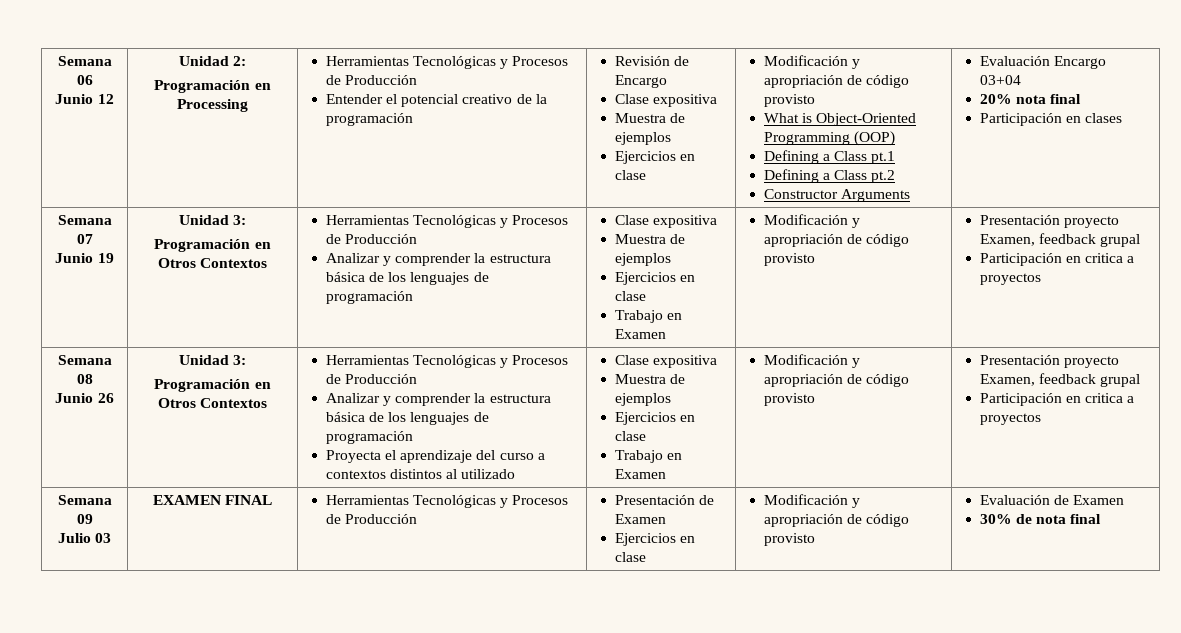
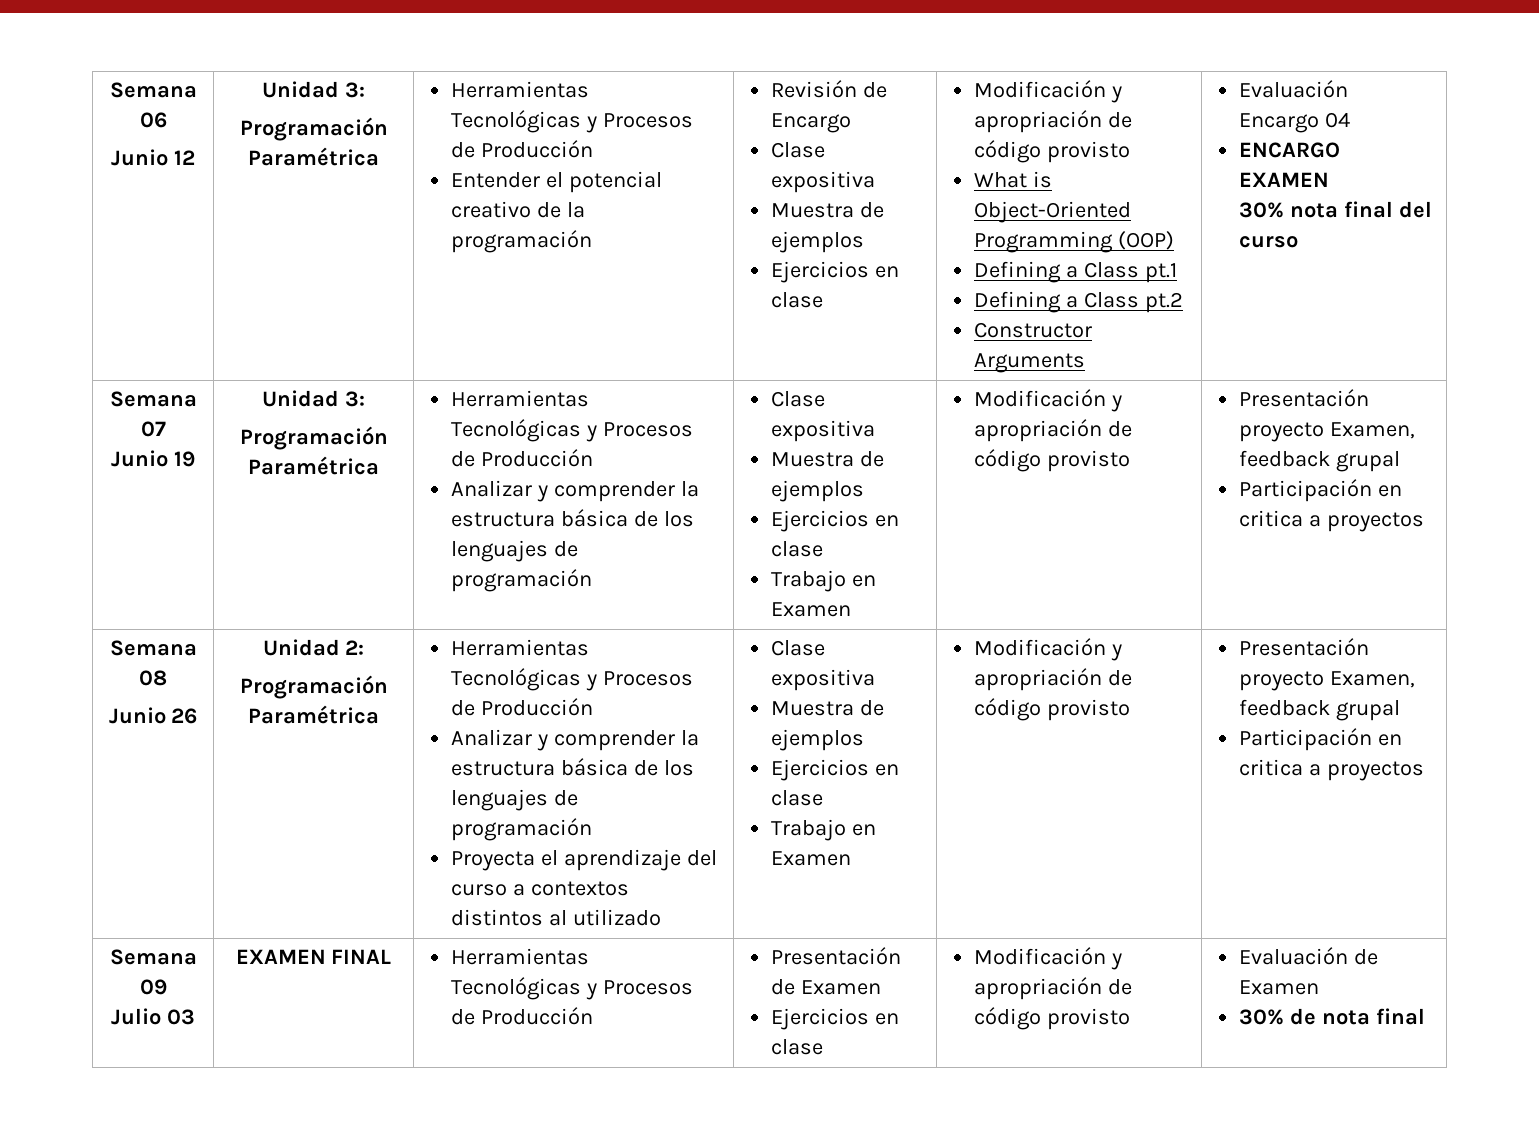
- Junio 12 | Unidad 2:
- Programación en Processing
+ Junio 12 | Unidad 3:
+ Programación Paramétrica
- Evaluación Encargo 03+04
- 20% nota final
- Participación en clases
+ Evaluación Encargo 04
+ ENCARGO EXAMEN
+ 30% nota final del curso
  Junio 19 | Unidad 3:
- Programación en Otros Contextos
+ Programación Paramétrica
- Junio 26 | Unidad 3:
- Programación en Otros Contextos
+ Junio 26 | Unidad 2:
+ Programación Paramétrica

